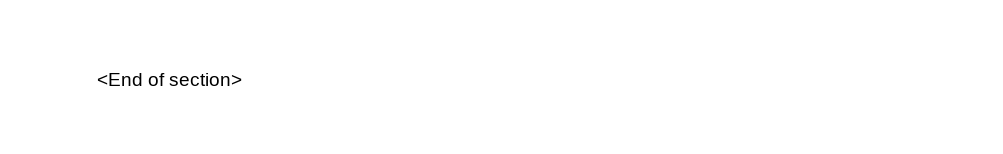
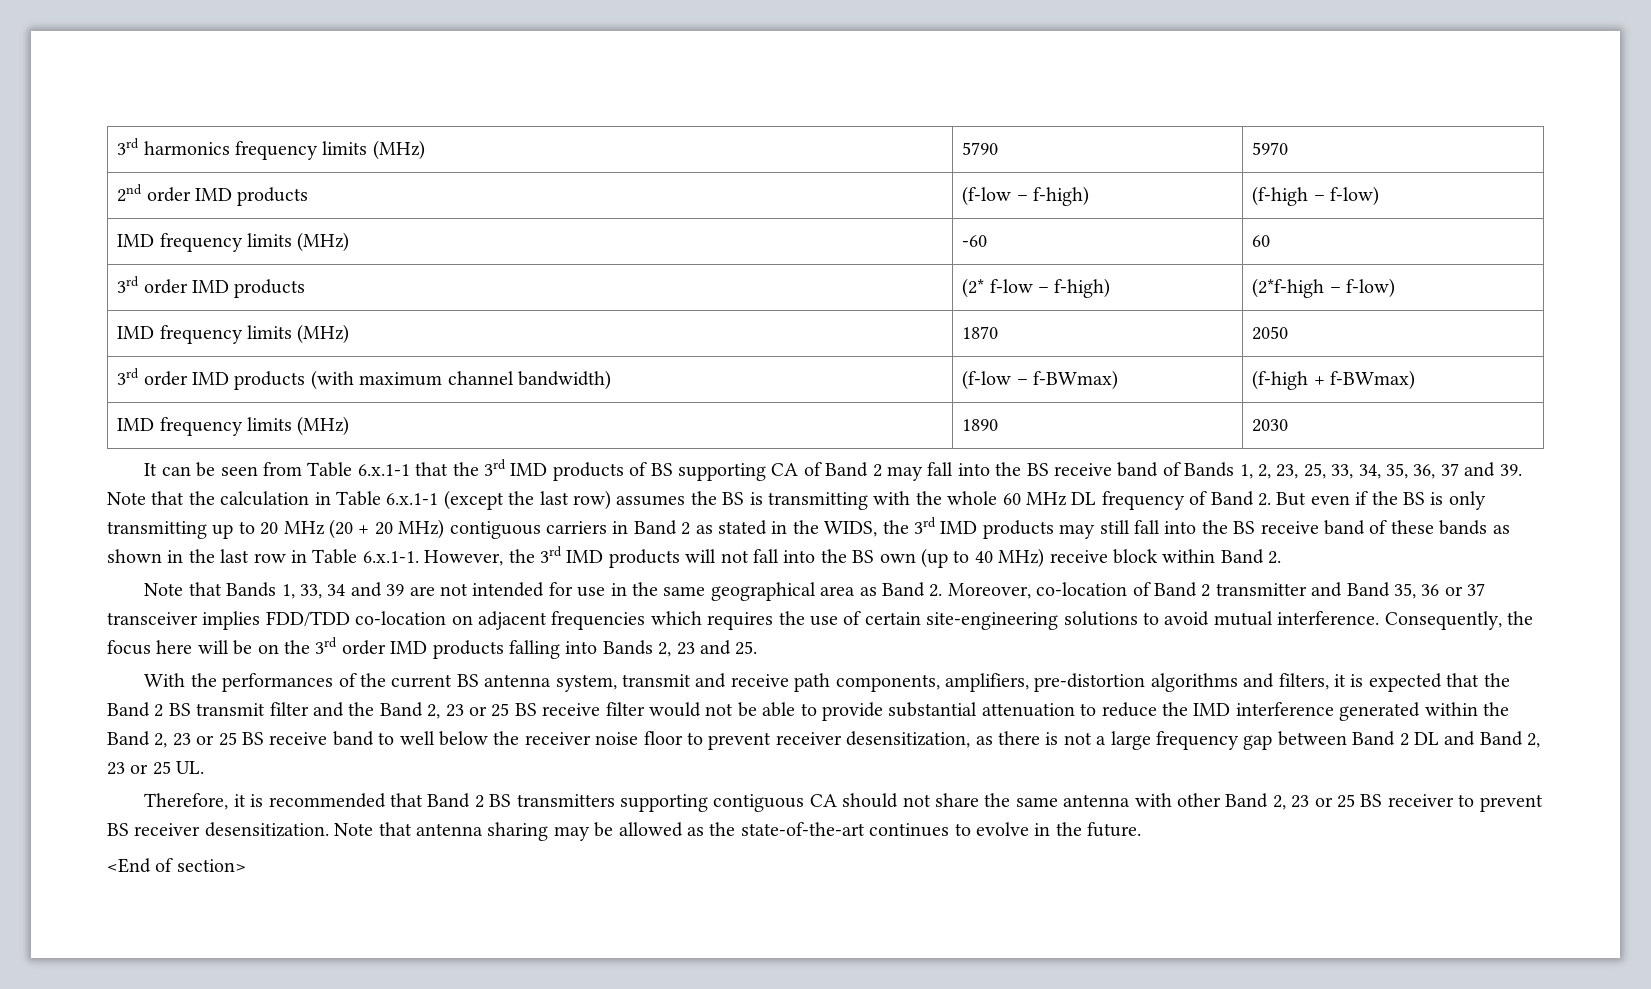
+ 3rd harmonics frequency limits (MHz) | 5790 | 5970
+ 2nd order IMD products | (f-low – f-high) | (f-high – f-low)
+ IMD frequency limits (MHz) | -60 | 60
+ 3rd order IMD products | (2* f-low – f-high) | (2*f-high – f-low)
+ IMD frequency limits (MHz) | 1870 | 2050
+ 3rd order IMD products (with maximum channel bandwidth) | (f-low – f-BWmax) | (f-high + f-BWmax)
+ IMD frequency limits (MHz) | 1890 | 2030
+ It can be seen from Table 6.x.1-1 that the 3rd IMD products of BS supporting CA of Band 2 may fall into the BS receive band of Bands 1, 2, 23, 25, 33, 34, 35, 36, 37 and 39. Note that the calculation in Table 6.x.1-1 (except the last row) assumes the BS is transmitting with the whole 60 MHz DL frequency of Band 2. But even if the BS is only transmitting up to 20 MHz (20 + 20 MHz) contiguous carriers in Band 2 as stated in the WIDS, the 3rd IMD products may still fall into the BS receive band of these bands as shown in the last row in Table 6.x.1-1. However, the 3rd IMD products will not fall into the BS own (up to 40 MHz) receive block within Band 2.
+ Note that Bands 1, 33, 34 and 39 are not intended for use in the same geographical area as Band 2. Moreover, co-location of Band 2 transmitter and Band 35, 36 or 37 transceiver implies FDD/TDD co-location on adjacent frequencies which requires the use of certain site-engineering solutions to avoid mutual interference. Consequently, the focus here will be on the 3rd order IMD products falling into Bands 2, 23 and 25.
+ With the performances of the current BS antenna system, transmit and receive path components, amplifiers, pre-distortion algorithms and filters, it is expected that the Band 2 BS transmit filter and the Band 2, 23 or 25 BS receive filter would not be able to provide substantial attenuation to reduce the IMD interference generated within the Band 2, 23 or 25 BS receive band to well below the receiver noise floor to prevent receiver desensitization, as there is not a large frequency gap between Band 2 DL and Band 2, 23 or 25 UL.
+ Therefore, it is recommended that Band 2 BS transmitters supporting contiguous CA should not share the same antenna with other Band 2, 23 or 25 BS receiver to prevent BS receiver desensitization. Note that antenna sharing may be allowed as the state-of-the-art continues to evolve in the future.

